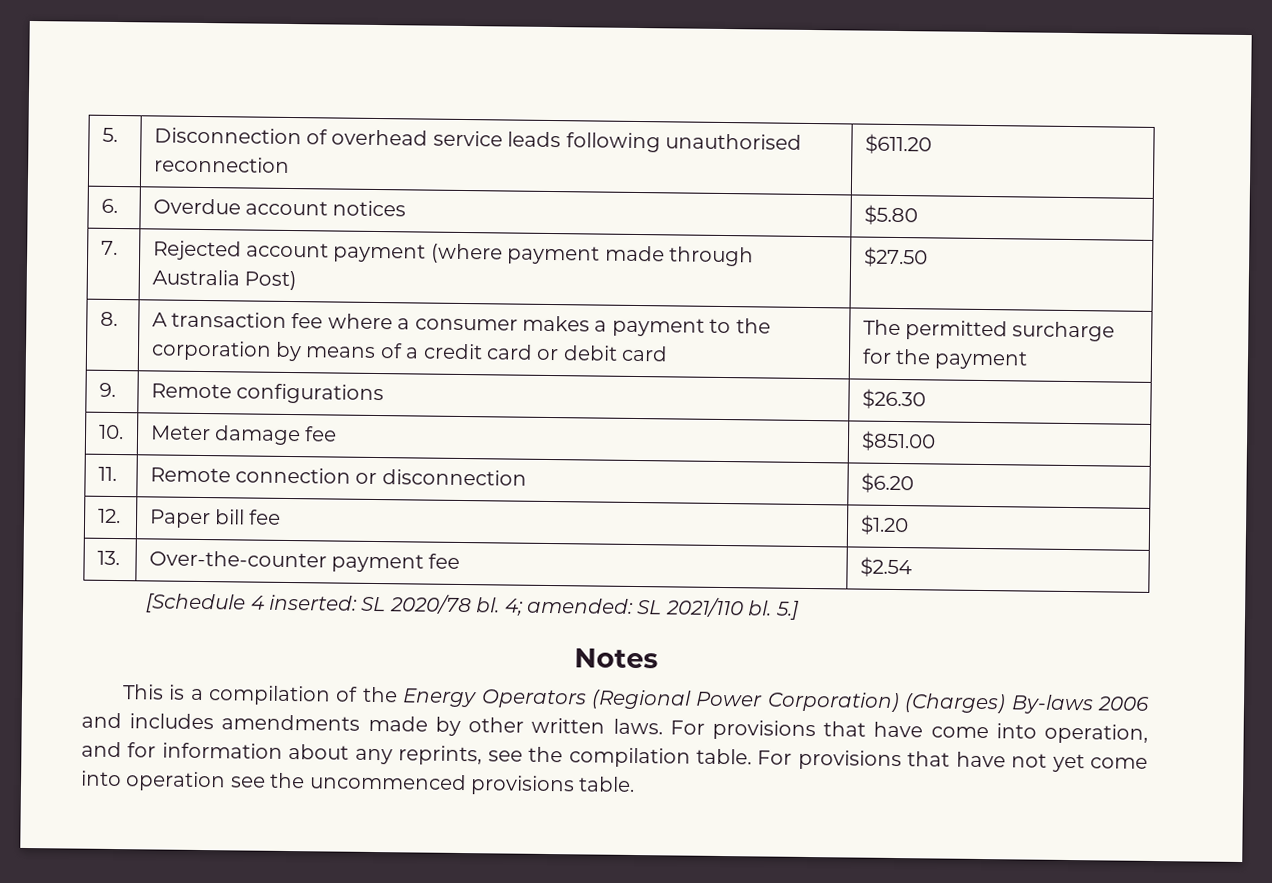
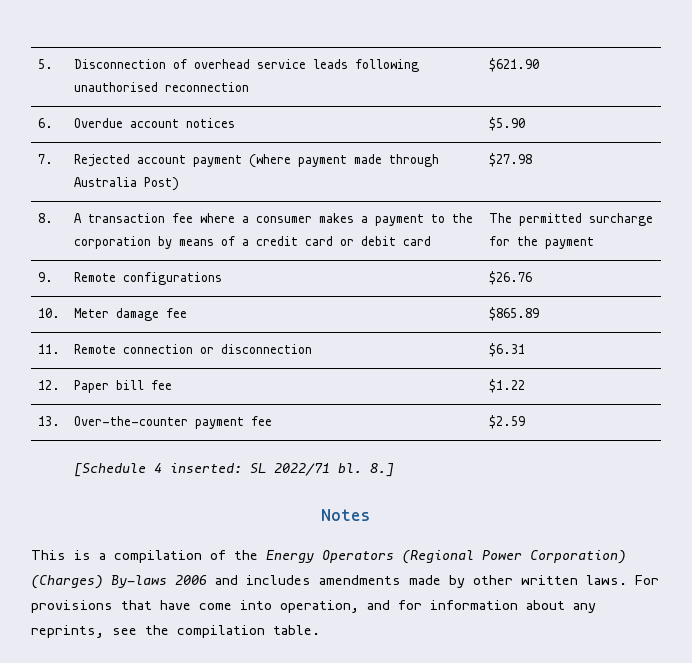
- 5. | Disconnection of overhead service leads following unauthorised reconnection | $611.20
+ 5. | Disconnection of overhead service leads following unauthorised reconnection | $621.90
- 6. | Overdue account notices | $5.80
+ 6. | Overdue account notices | $5.90
- 7. | Rejected account payment (where payment made through Australia Post) | $27.50
+ 7. | Rejected account payment (where payment made through Australia Post) | $27.98
- 9. | Remote configurations | $26.30
+ 9. | Remote configurations | $26.76
- 10. | Meter damage fee | $851.00
+ 10. | Meter damage fee | $865.89
- 11. | Remote connection or disconnection | $6.20
+ 11. | Remote connection or disconnection | $6.31
- 12. | Paper bill fee | $1.20
+ 12. | Paper bill fee | $1.22
- 13. | Over-the-counter payment fee | $2.54
+ 13. | Over-the-counter payment fee | $2.59
- [Schedule 4 inserted: SL 2020/78 bl. 4; amended: SL 2021/110 bl. 5.]
+ [Schedule 4 inserted: SL 2022/71 bl. 8.]
- For provisions that have not yet come into operation see the uncommenced provisions table.

